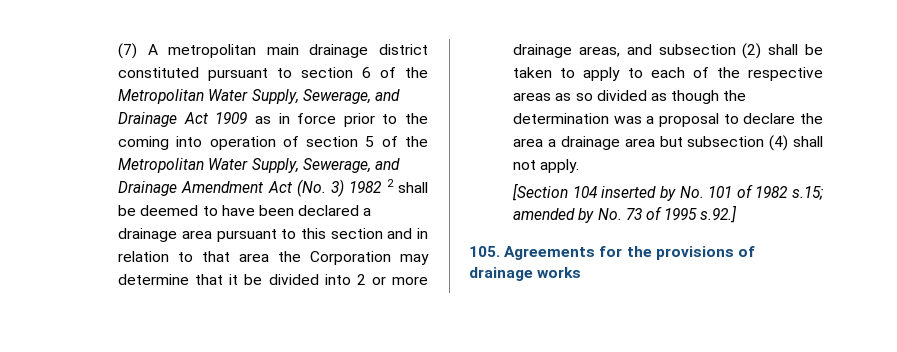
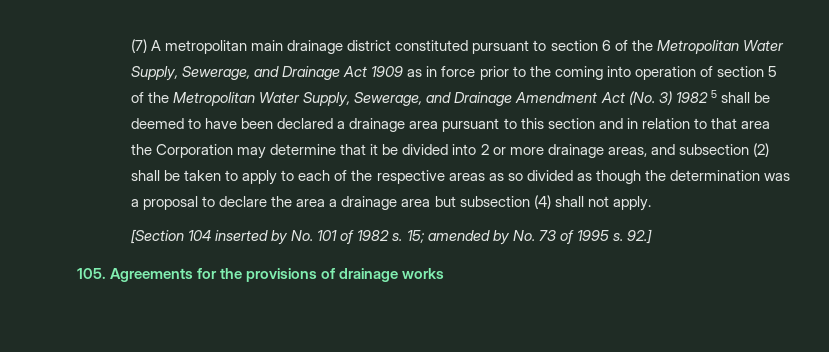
- (7) A metropolitan main drainage district constituted pursuant to section 6 of the Metropolitan Water Supply, Sewerage, and Drainage Act 1909 as in force prior to the coming into operation of section 5 of the Metropolitan Water Supply, Sewerage, and Drainage Amendment Act (No. 3) 1982 2 shall be deemed to have been declared a drainage area pursuant to this section and in relation to that area the Corporation may determine that it be divided into 2 or more drainage areas, and subsection (2) shall be taken to apply to each of the respective areas as so divided as though the determination was a proposal to declare the area a drainage area but subsection (4) shall not apply.
+ (7) A metropolitan main drainage district constituted pursuant to section 6 of the Metropolitan Water Supply, Sewerage, and Drainage Act 1909 as in force prior to the coming into operation of section 5 of the Metropolitan Water Supply, Sewerage, and Drainage Amendment Act (No. 3) 1982 5 shall be deemed to have been declared a drainage area pursuant to this section and in relation to that area the Corporation may determine that it be divided into 2 or more drainage areas, and subsection (2) shall be taken to apply to each of the respective areas as so divided as though the determination was a proposal to declare the area a drainage area but subsection (4) shall not apply.
- [Section 104 inserted by No. 101 of 1982 s.15; amended by No. 73 of 1995 s.92.]
+ [Section 104 inserted by No. 101 of 1982 s. 15; amended by No. 73 of 1995 s. 92.]

